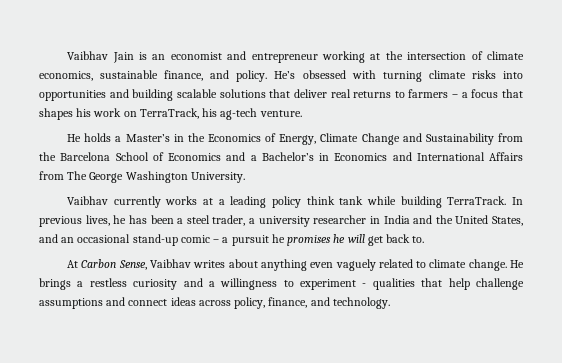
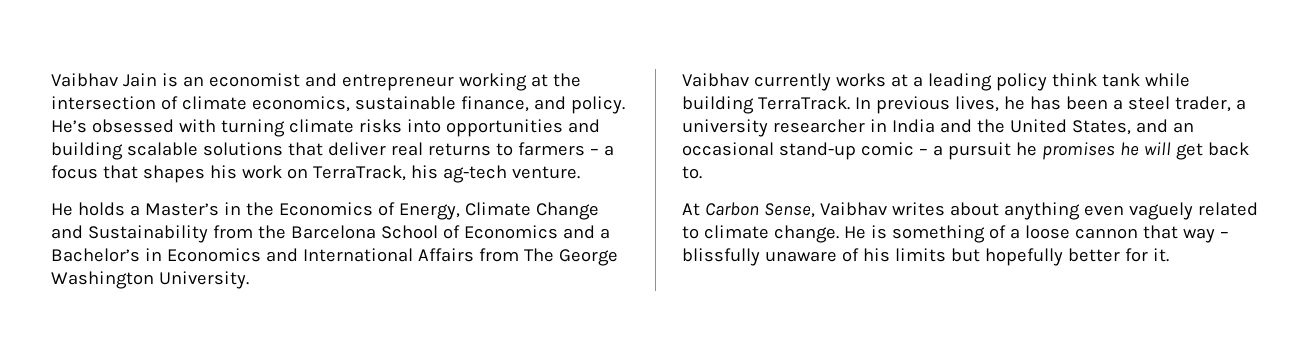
- He brings a restless curiosity and a willingness to experiment - qualities that help challenge assumptions and connect ideas across policy, finance, and technology.
+ He is something of a loose cannon that way – blissfully unaware of his limits but hopefully better for it.

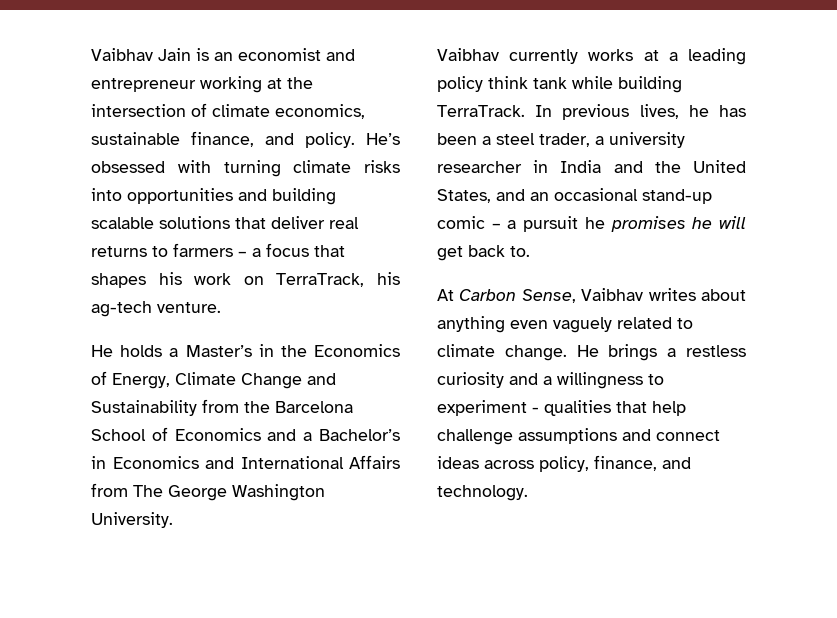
- He is something of a loose cannon that way – blissfully unaware of his limits but hopefully better for it.
+ He brings a restless curiosity and a willingness to experiment - qualities that help challenge assumptions and connect ideas across policy, finance, and technology.

